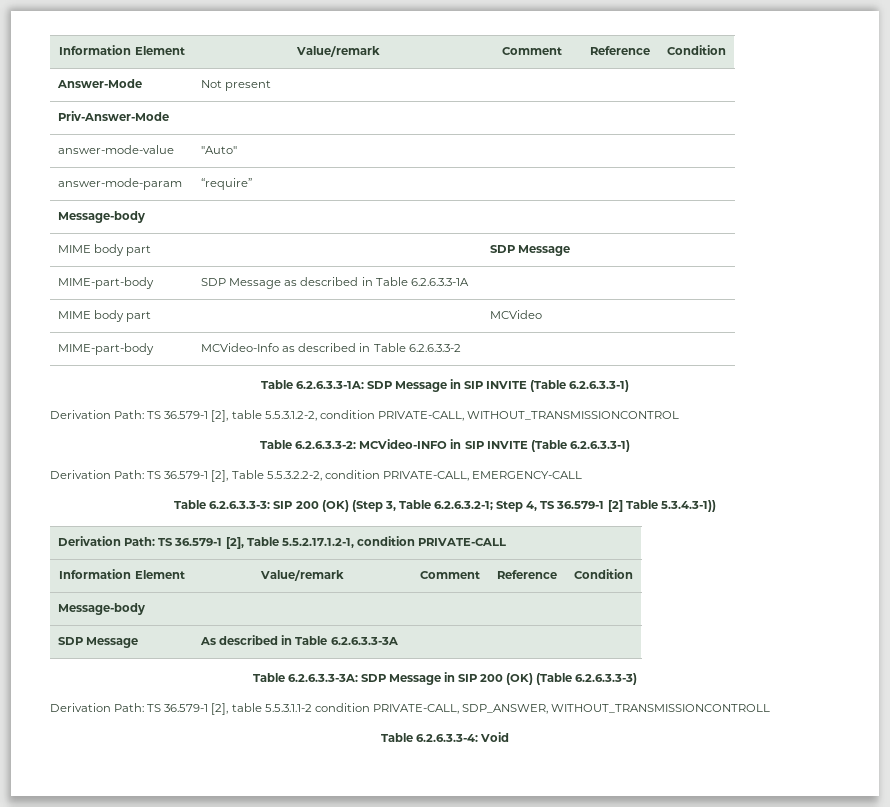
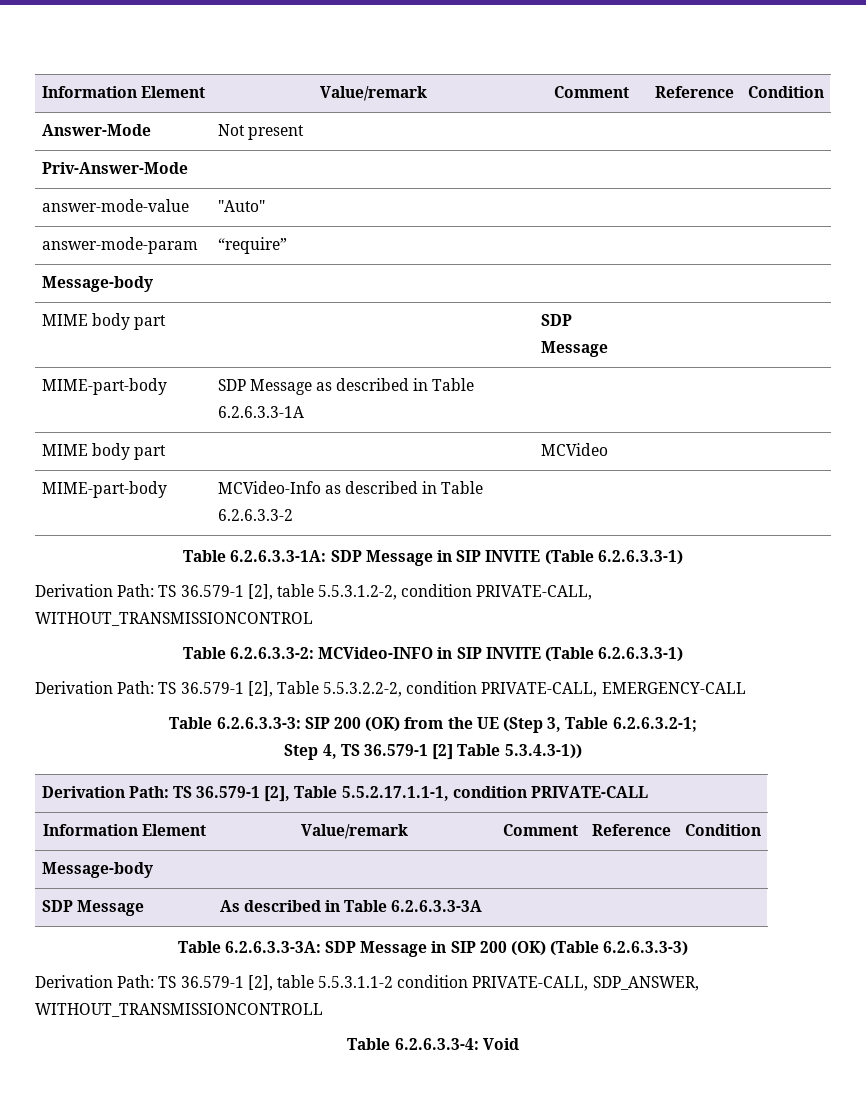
- Table 6.2.6.3.3-3: SIP 200 (OK) (Step 3, Table 6.2.6.3.2-1; Step 4, TS 36.579-1 [2] Table 5.3.4.3-1))
+ Table 6.2.6.3.3-3: SIP 200 (OK) from the UE (Step 3, Table 6.2.6.3.2-1;
+ Step 4, TS 36.579-1 [2] Table 5.3.4.3-1))
- Derivation Path: TS 36.579-1 [2], Table 5.5.2.17.1.2-1, condition PRIVATE-CALL
+ Derivation Path: TS 36.579-1 [2], Table 5.5.2.17.1.1-1, condition PRIVATE-CALL

